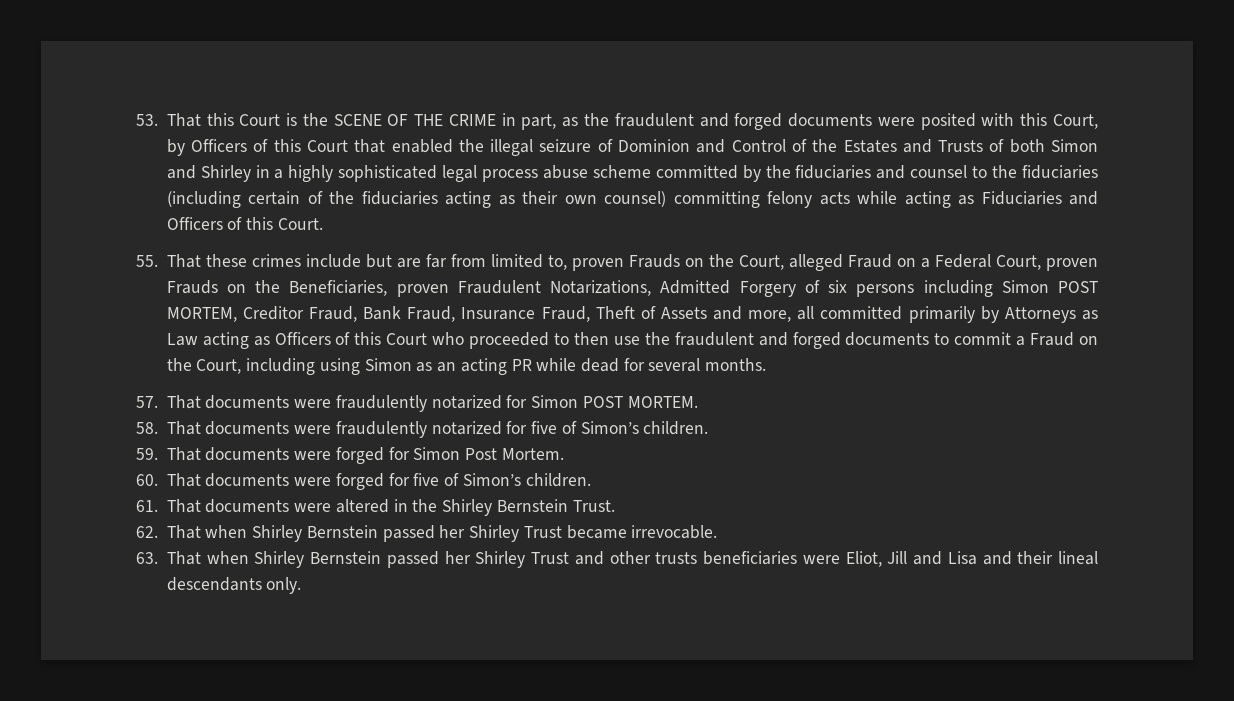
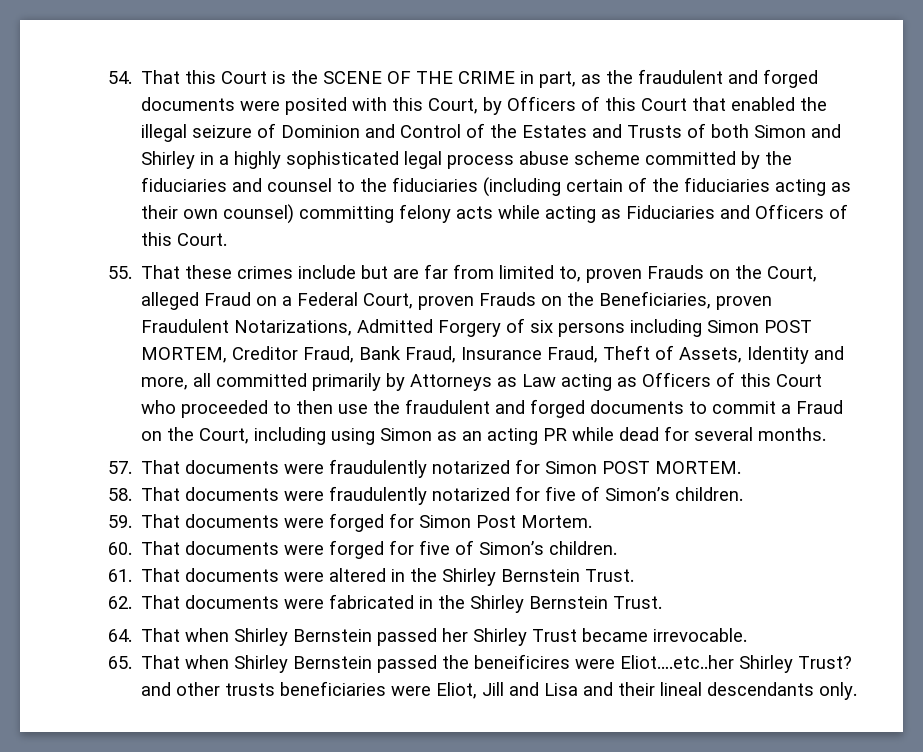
- 53. That this Court is the SCENE OF THE CRIME in part, as the fraudulent and forged documents were posited with this Court, by Officers of this Court that enabled the illegal seizure of Dominion and Control of the Estates and Trusts of both Simon and Shirley in a highly sophisticated legal process abuse scheme committed by the fiduciaries and counsel to the fiduciaries (including certain of the fiduciaries acting as their own counsel) committing felony acts while acting as Fiduciaries and Officers of this Court.
+ 54. That this Court is the SCENE OF THE CRIME in part, as the fraudulent and forged documents were posited with this Court, by Officers of this Court that enabled the illegal seizure of Dominion and Control of the Estates and Trusts of both Simon and Shirley in a highly sophisticated legal process abuse scheme committed by the fiduciaries and counsel to the fiduciaries (including certain of the fiduciaries acting as their own counsel) committing felony acts while acting as Fiduciaries and Officers of this Court.
- 55. That these crimes include but are far from limited to, proven Frauds on the Court, alleged Fraud on a Federal Court, proven Frauds on the Beneficiaries, proven Fraudulent Notarizations, Admitted Forgery of six persons including Simon POST MORTEM, Creditor Fraud, Bank Fraud, Insurance Fraud, Theft of Assets and more, all committed primarily by Attorneys as Law acting as Officers of this Court who proceeded to then use the fraudulent and forged documents to commit a Fraud on the Court, including using Simon as an acting PR while dead for several months.
+ 55. That these crimes include but are far from limited to, proven Frauds on the Court, alleged Fraud on a Federal Court, proven Frauds on the Beneficiaries, proven Fraudulent Notarizations, Admitted Forgery of six persons including Simon POST MORTEM, Creditor Fraud, Bank Fraud, Insurance Fraud, Theft of Assets, Identity and more, all committed primarily by Attorneys as Law acting as Officers of this Court who proceeded to then use the fraudulent and forged documents to commit a Fraud on the Court, including using Simon as an acting PR while dead for several months.
- 62. That when Shirley Bernstein passed her Shirley Trust became irrevocable.
+ 62. That documents were fabricated in the Shirley Bernstein Trust.
+ 64. That when Shirley Bernstein passed her Shirley Trust became irrevocable.
- 63. That when Shirley Bernstein passed her Shirley Trust and other trusts beneficiaries were Eliot, Jill and Lisa and their lineal descendants only.
+ 65. That when Shirley Bernstein passed the beneificires were Eliot….etc..her Shirley Trust? and other trusts beneficiaries were Eliot, Jill and Lisa and their lineal descendants only.

